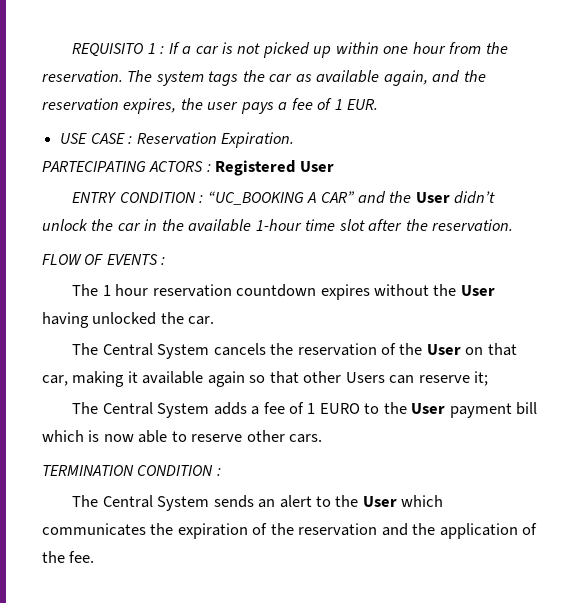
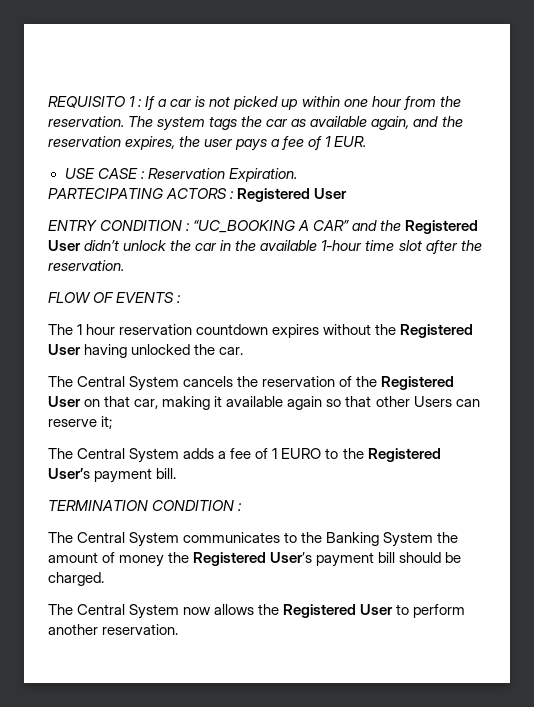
- ENTRY CONDITION : “UC_BOOKING A CAR” and the User didn’t unlock the car in the available 1-hour time slot after the reservation.
+ ENTRY CONDITION : “UC_BOOKING A CAR” and the Registered User didn’t unlock the car in the available 1-hour time slot after the reservation.
- The 1 hour reservation countdown expires without the User having unlocked the car.
+ The 1 hour reservation countdown expires without the Registered User having unlocked the car.
- The Central System cancels the reservation of the User on that car, making it available again so that other Users can reserve it;
+ The Central System cancels the reservation of the Registered User on that car, making it available again so that other Users can reserve it;
- The Central System adds a fee of 1 EURO to the User payment bill which is now able to reserve other cars.
+ The Central System adds a fee of 1 EURO to the Registered User’s payment bill.
- The Central System sends an alert to the User which communicates the expiration of the reservation and the application of the fee.
+ The Central System communicates to the Banking System the amount of money the Registered User’s payment bill should be charged.
+ The Central System now allows the Registered User to perform another reservation.

